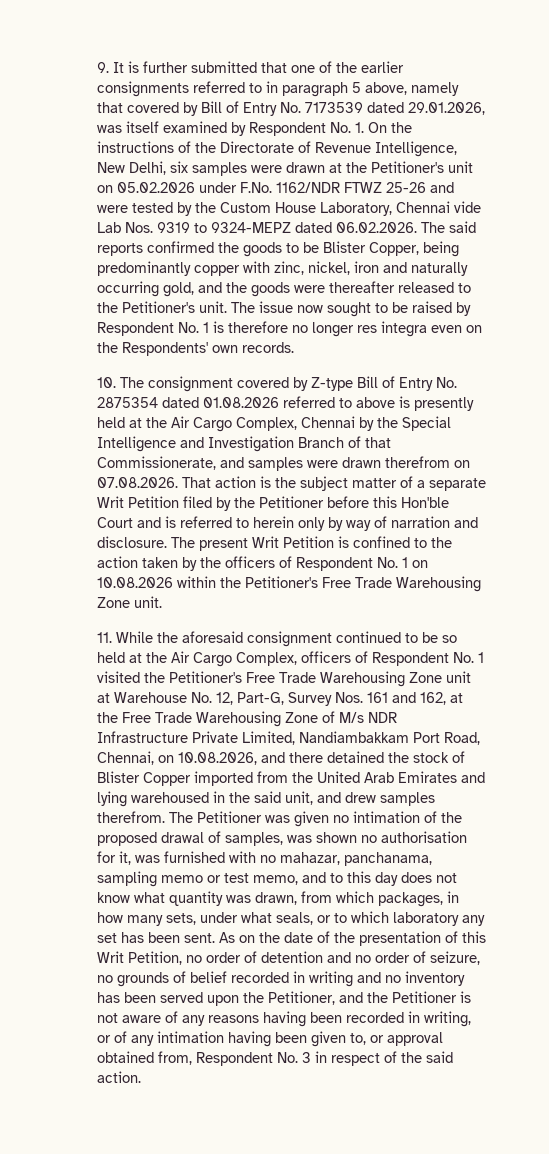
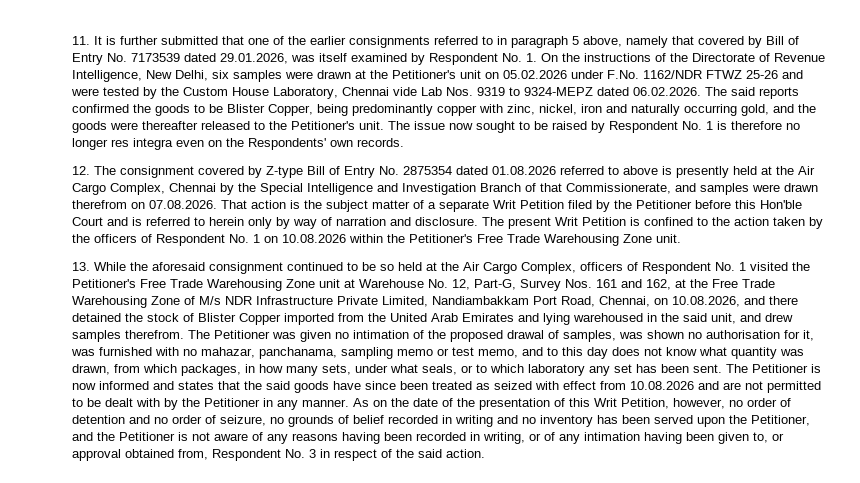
- 9. It is further submitted that one of the earlier consignments referred to in paragraph 5 above, namely that covered by Bill of Entry No. 7173539 dated 29.01.2026, was itself examined by Respondent No. 1. On the instructions of the Directorate of Revenue Intelligence, New Delhi, six samples were drawn at the Petitioner's unit on 05.02.2026 under F.No. 1162/NDR FTWZ 25-26 and were tested by the Custom House Laboratory, Chennai vide Lab Nos. 9319 to 9324-MEPZ dated 06.02.2026. The said reports confirmed the goods to be Blister Copper, being predominantly copper with zinc, nickel, iron and naturally occurring gold, and the goods were thereafter released to the Petitioner's unit.
+ 11. It is further submitted that one of the earlier consignments referred to in paragraph 5 above, namely that covered by Bill of Entry No. 7173539 dated 29.01.2026, was itself examined by Respondent No. 1. On the instructions of the Directorate of Revenue Intelligence, New Delhi, six samples were drawn at the Petitioner's unit on 05.02.2026 under F.No. 1162/NDR FTWZ 25-26 and were tested by the Custom House Laboratory, Chennai vide Lab Nos. 9319 to 9324-MEPZ dated 06.02.2026. The said reports confirmed the goods to be Blister Copper, being predominantly copper with zinc, nickel, iron and naturally occurring gold, and the goods were thereafter released to the Petitioner's unit.
- 10. The consignment covered by Z-type Bill of Entry No. 2875354 dated 01.08.2026 referred to above is presently held at the Air Cargo Complex, Chennai by the Special Intelligence and Investigation Branch of that Commissionerate, and samples were drawn therefrom on 07.08.2026. That action is the subject matter of a separate Writ Petition filed by the Petitioner before this Hon'ble Court and is referred to herein only by way of narration and disclosure.
+ 12. The consignment covered by Z-type Bill of Entry No. 2875354 dated 01.08.2026 referred to above is presently held at the Air Cargo Complex, Chennai by the Special Intelligence and Investigation Branch of that Commissionerate, and samples were drawn therefrom on 07.08.2026. That action is the subject matter of a separate Writ Petition filed by the Petitioner before this Hon'ble Court and is referred to herein only by way of narration and disclosure.
- 11. While the aforesaid consignment continued to be so held at the Air Cargo Complex, officers of Respondent No. 1 visited the Petitioner's Free Trade Warehousing Zone unit at Warehouse No. 12, Part-G, Survey Nos. 161 and 162, at the Free Trade Warehousing Zone of M/s NDR Infrastructure Private Limited, Nandiambakkam Port Road, Chennai, on 10.08.2026, and there detained the stock of Blister Copper imported from the United Arab Emirates and lying warehoused in the said unit, and drew samples therefrom.
+ 13. While the aforesaid consignment continued to be so held at the Air Cargo Complex, officers of Respondent No. 1 visited the Petitioner's Free Trade Warehousing Zone unit at Warehouse No. 12, Part-G, Survey Nos. 161 and 162, at the Free Trade Warehousing Zone of M/s NDR Infrastructure Private Limited, Nandiambakkam Port Road, Chennai, on 10.08.2026, and there detained the stock of Blister Copper imported from the United Arab Emirates and lying warehoused in the said unit, and drew samples therefrom.
+ The Petitioner is now informed and states that the said goods have since been treated as seized with effect from 10.08.2026 and are not permitted to be dealt with by the Petitioner in any manner.
- As on the date of the presentation of this Writ Petition, no order of detention and no order of seizure, no grounds of belief recorded in writing and no inventory has been served upon the Petitioner, and the Petitioner is not aware of any reasons having been recorded in writing, or of any intimation having been given to, or approval obtained from, Respondent No. 3 in respect of the said action.
+ As on the date of the presentation of this Writ Petition, however, no order of detention and no order of seizure, no grounds of belief recorded in writing and no inventory has been served upon the Petitioner, and the Petitioner is not aware of any reasons having been recorded in writing, or of any intimation having been given to, or approval obtained from, Respondent No. 3 in respect of the said action.

